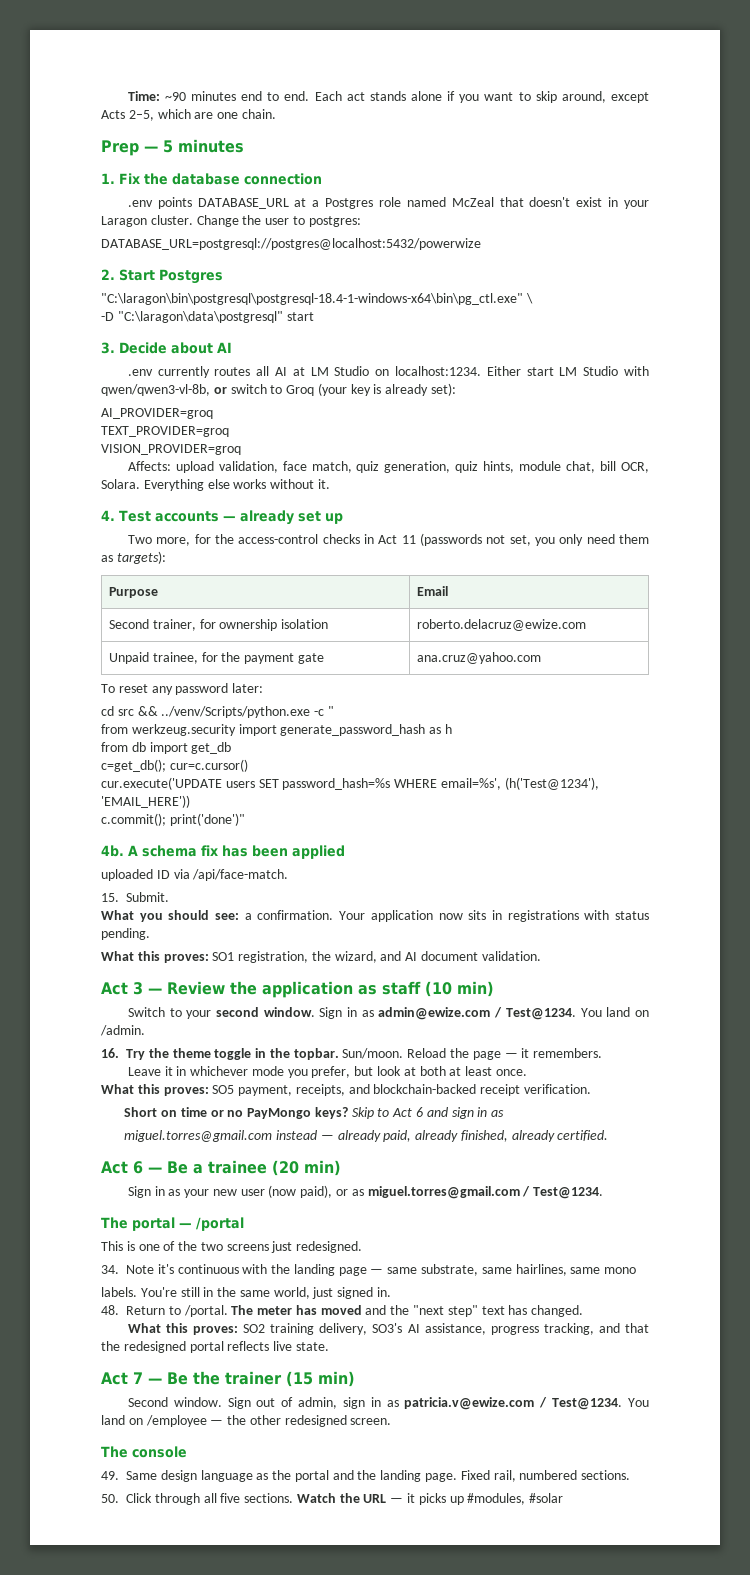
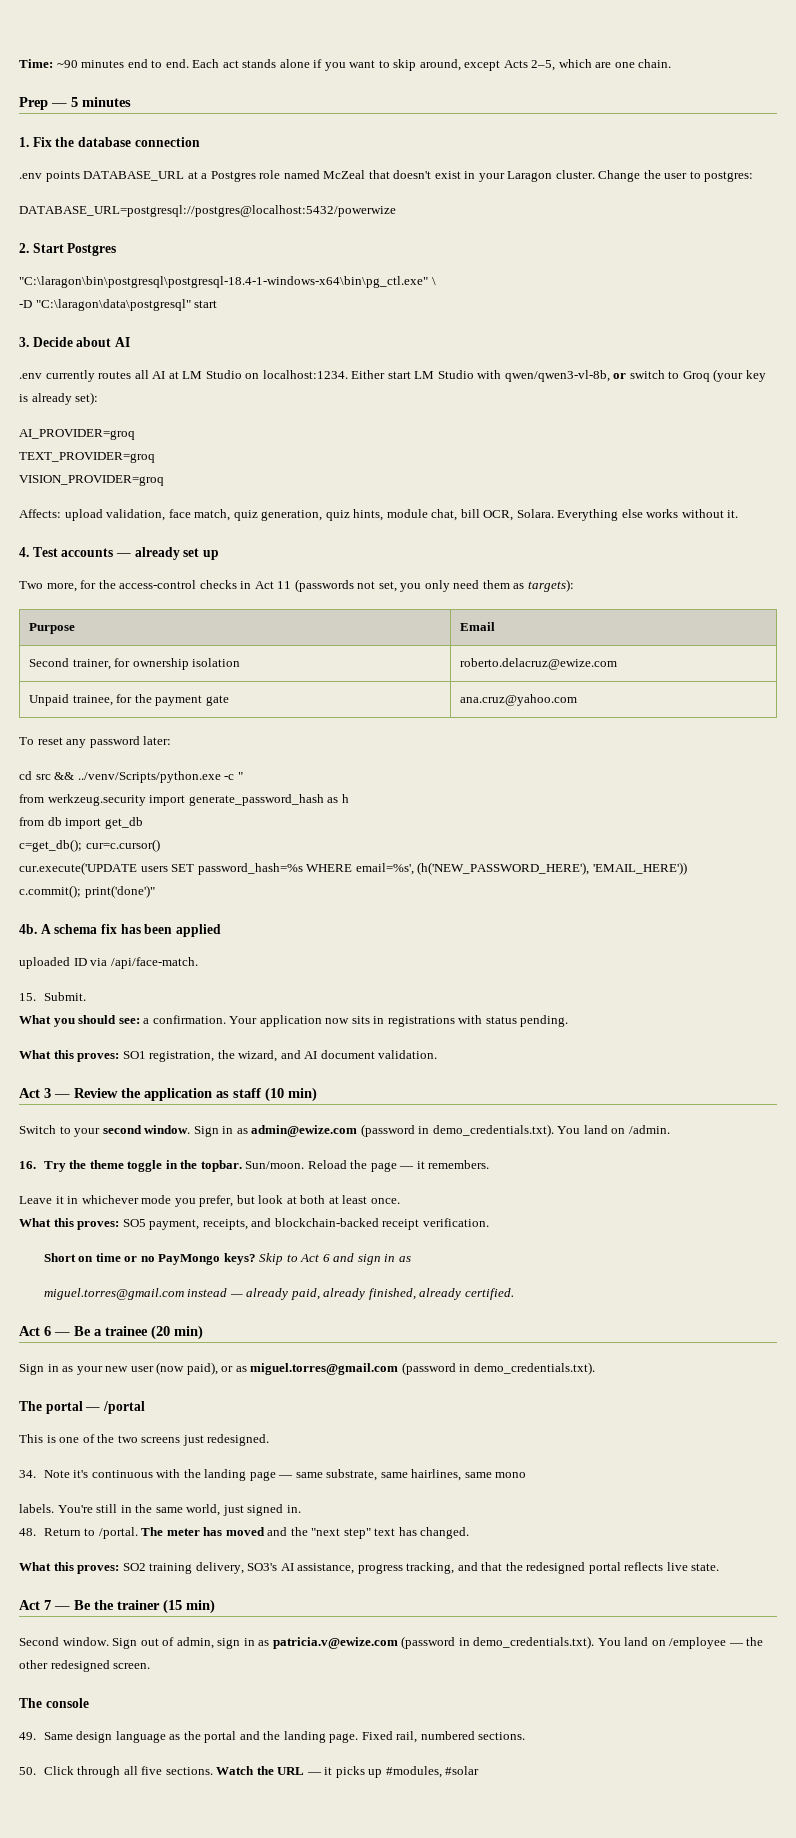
- cur.execute('UPDATE users SET password_hash=%s WHERE email=%s', (h('Test@1234'), 'EMAIL_HERE'))
+ cur.execute('UPDATE users SET password_hash=%s WHERE email=%s', (h('NEW_PASSWORD_HERE'), 'EMAIL_HERE'))
- Sign in as admin@ewize.com / Test@1234. You land on /admin.
+ Sign in as admin@ewize.com (password in demo_credentials.txt). You land on /admin.
- Sign in as your new user (now paid), or as miguel.torres@gmail.com / Test@1234.
+ Sign in as your new user (now paid), or as miguel.torres@gmail.com (password in demo_credentials.txt).
- Sign out of admin, sign in as patricia.v@ewize.com / Test@1234. You land on /employee — the other redesigned screen.
+ Sign out of admin, sign in as patricia.v@ewize.com (password in demo_credentials.txt). You land on /employee — the other redesigned screen.

